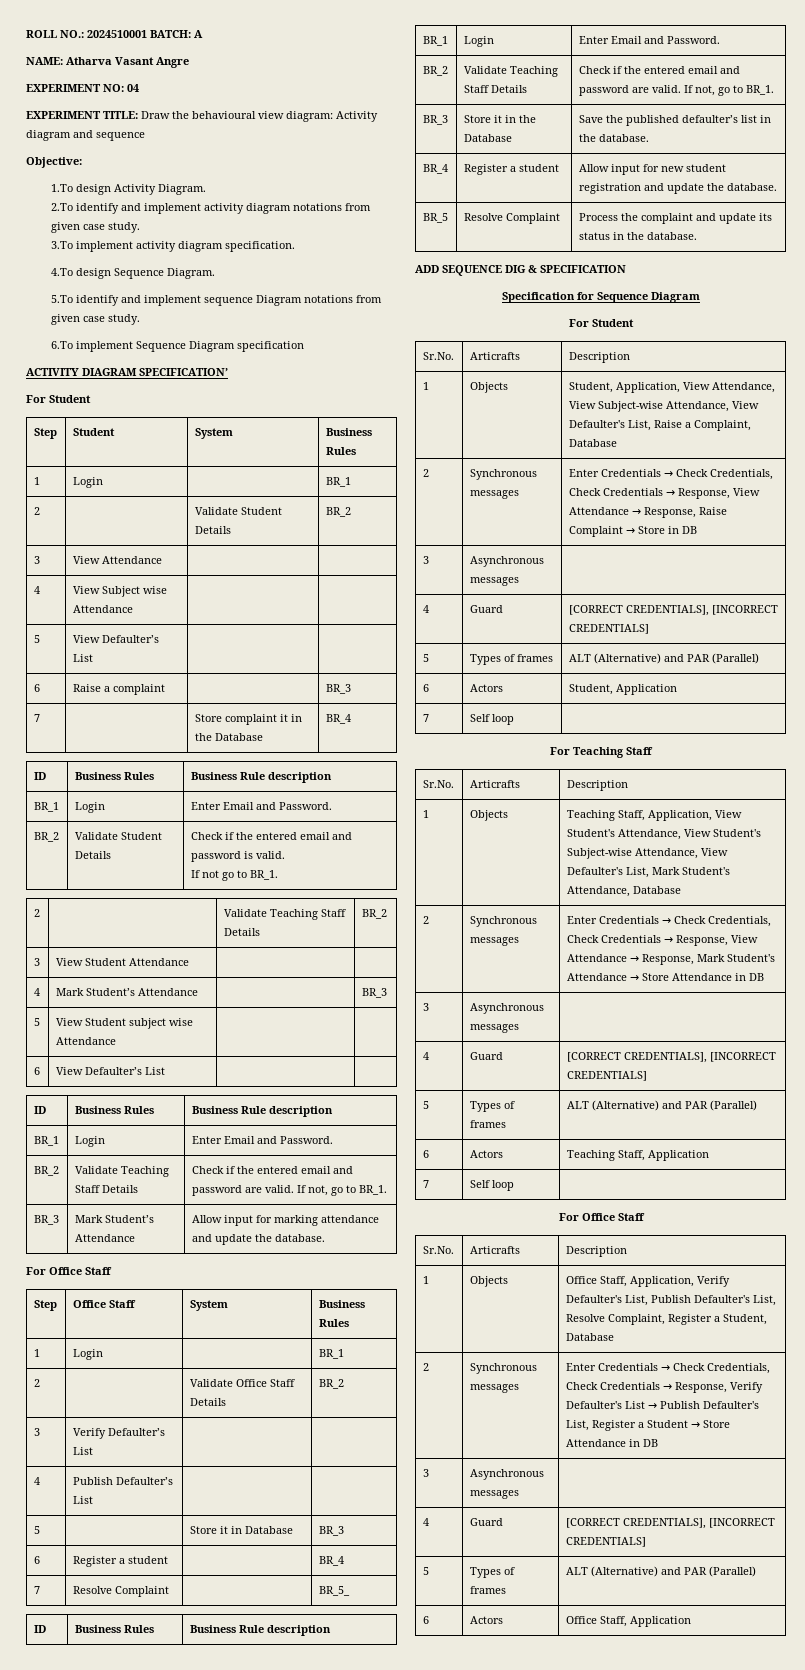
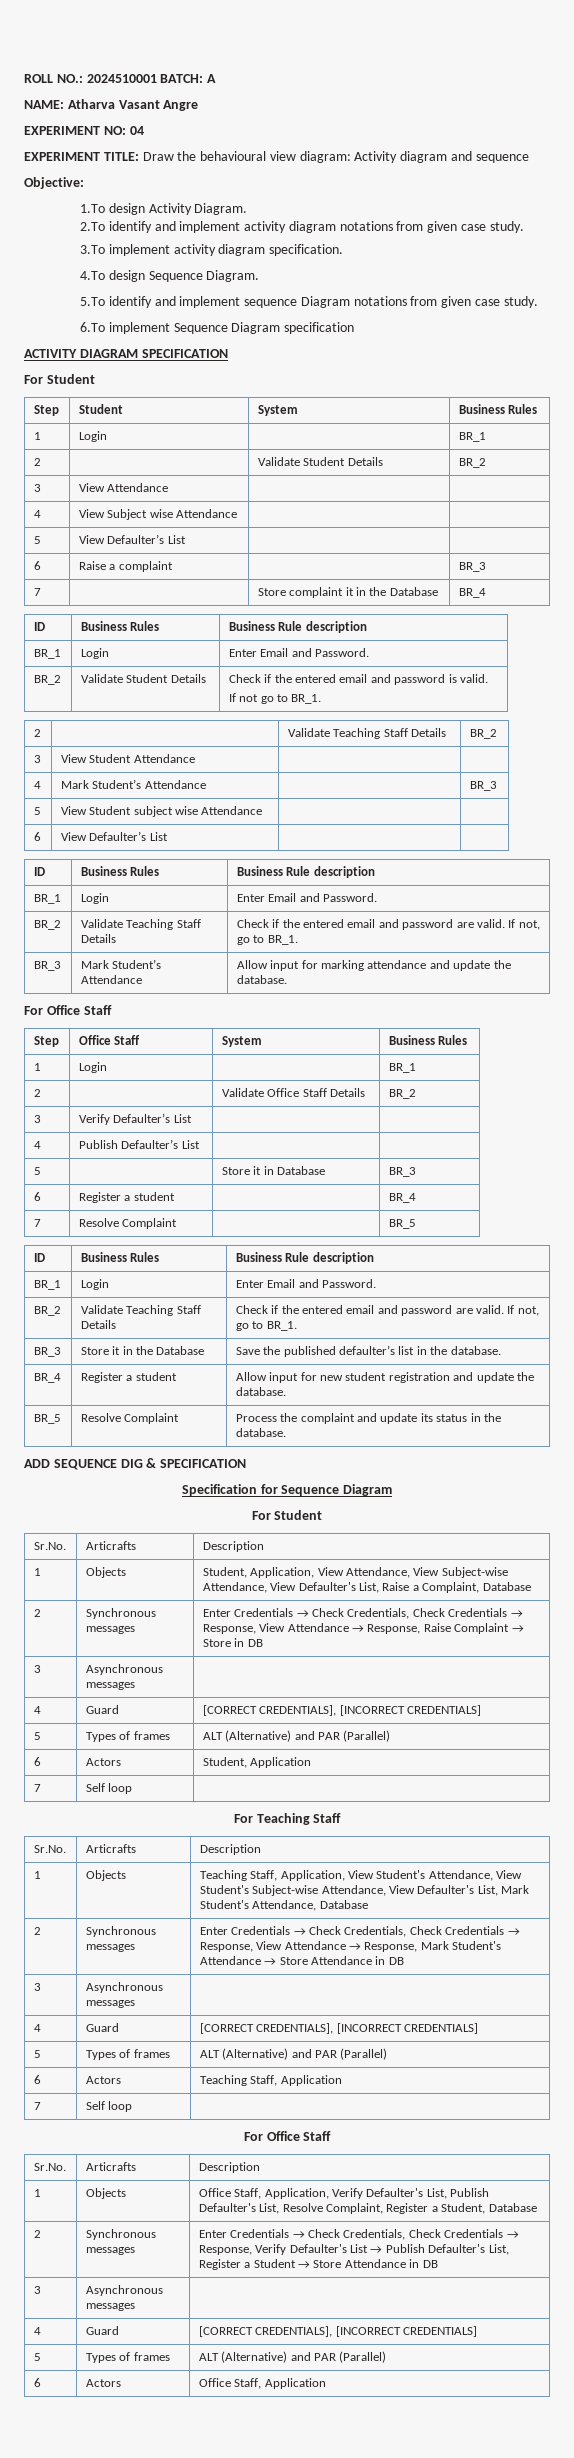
- ACTIVITY DIAGRAM SPECIFICATION’
+ ACTIVITY DIAGRAM SPECIFICATION
- 7 | Resolve Complaint | | BR_5_
+ 7 | Resolve Complaint | | BR_5

